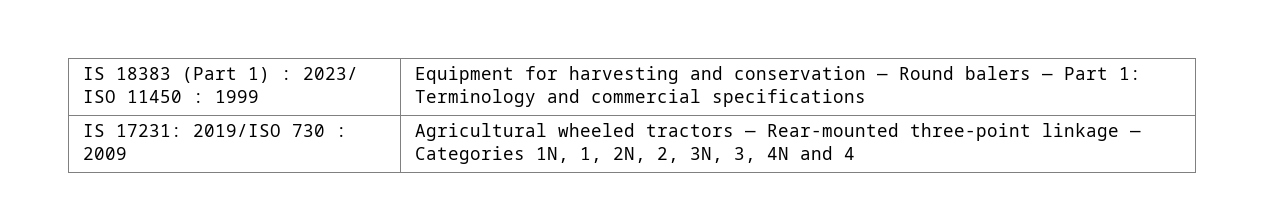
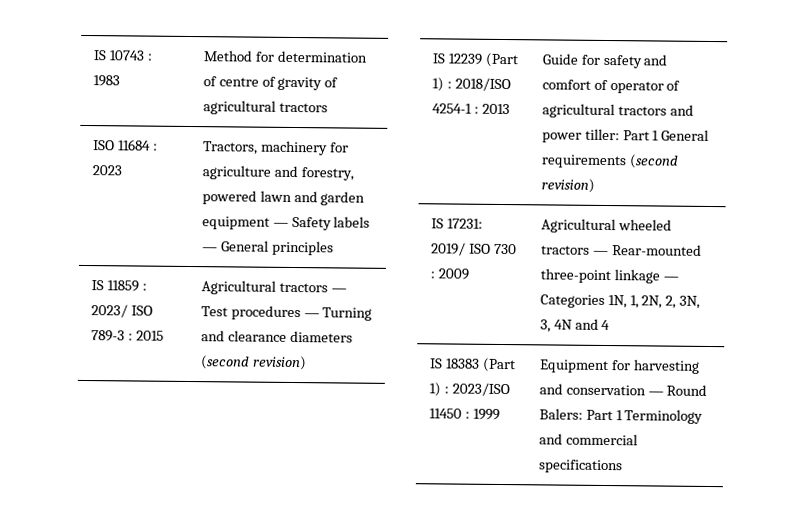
- IS 18383 (Part 1) : 2023/ ISO 11450 : 1999 | Equipment for harvesting and conservation — Round balers — Part 1: Terminology and commercial specifications
+ IS 10743 : 1983 | Method for determination of centre of gravity of agricultural tractors
+ ISO 11684 : 2023 | Tractors, machinery for agriculture and forestry, powered lawn and garden equipment — Safety labels — General principles
+ IS 11859 : 2023/ ISO 789-3 : 2015 | Agricultural tractors — Test procedures — Turning and clearance diameters (second revision)
+ IS 12239 (Part 1) : 2018/ISO 4254-1 : 2013 | Guide for safety and comfort of operator of agricultural tractors and power tiller: Part 1 General requirements (second revision)
- IS 17231: 2019/ISO 730 : 2009 | Agricultural wheeled tractors — Rear-mounted three-point linkage — Categories 1N, 1, 2N, 2, 3N, 3, 4N and 4
+ IS 17231: 2019/ ISO 730 : 2009 | Agricultural wheeled tractors — Rear-mounted three-point linkage — Categories 1N, 1, 2N, 2, 3N, 3, 4N and 4
+ IS 18383 (Part 1) : 2023/ISO 11450 : 1999 | Equipment for harvesting and conservation — Round Balers: Part 1 Terminology and commercial specifications

